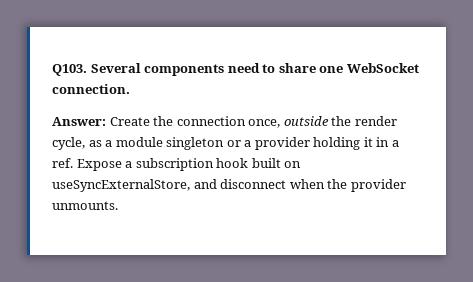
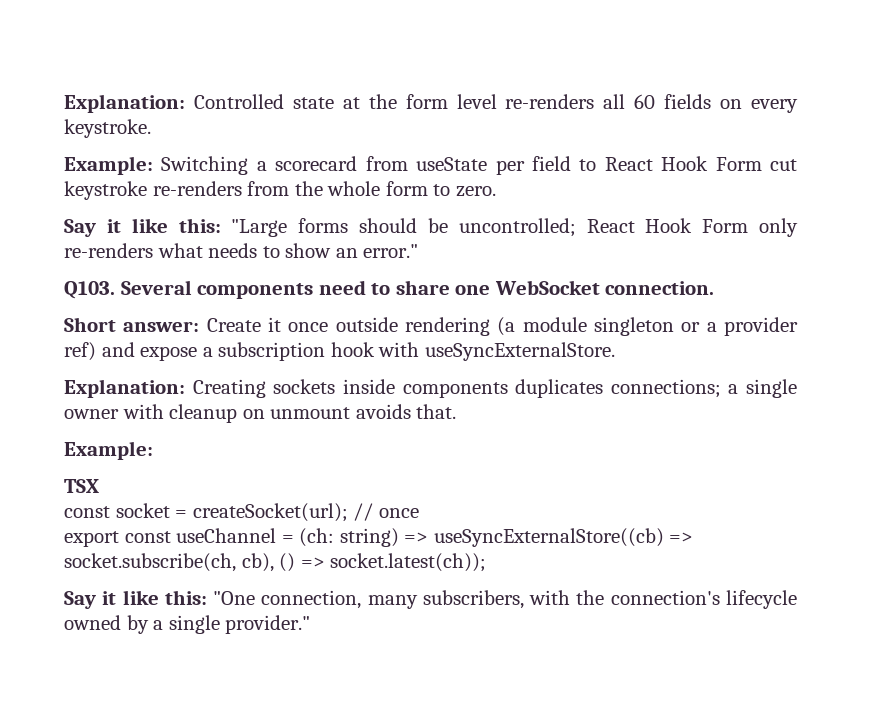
+ Explanation: Controlled state at the form level re-renders all 60 fields on every keystroke.
+ Example: Switching a scorecard from useState per field to React Hook Form cut keystroke re-renders from the whole form to zero.
+ Say it like this: "Large forms should be uncontrolled; React Hook Form only re-renders what needs to show an error."
- Answer: Create the connection once, outside the render cycle, as a module singleton or a provider holding it in a ref. Expose a subscription hook built on useSyncExternalStore, and disconnect when the provider unmounts.
+ Short answer: Create it once outside rendering (a module singleton or a provider ref) and expose a subscription hook with useSyncExternalStore.
+ Explanation: Creating sockets inside components duplicates connections; a single owner with cleanup on unmount avoids that.
+ Example:
+ TSX
+ const socket = createSocket(url); // once
+ export const useChannel = (ch: string) => useSyncExternalStore((cb) => socket.subscribe(ch, cb), () => socket.latest(ch));
+ Say it like this: "One connection, many subscribers, with the connection's lifecycle owned by a single provider."

